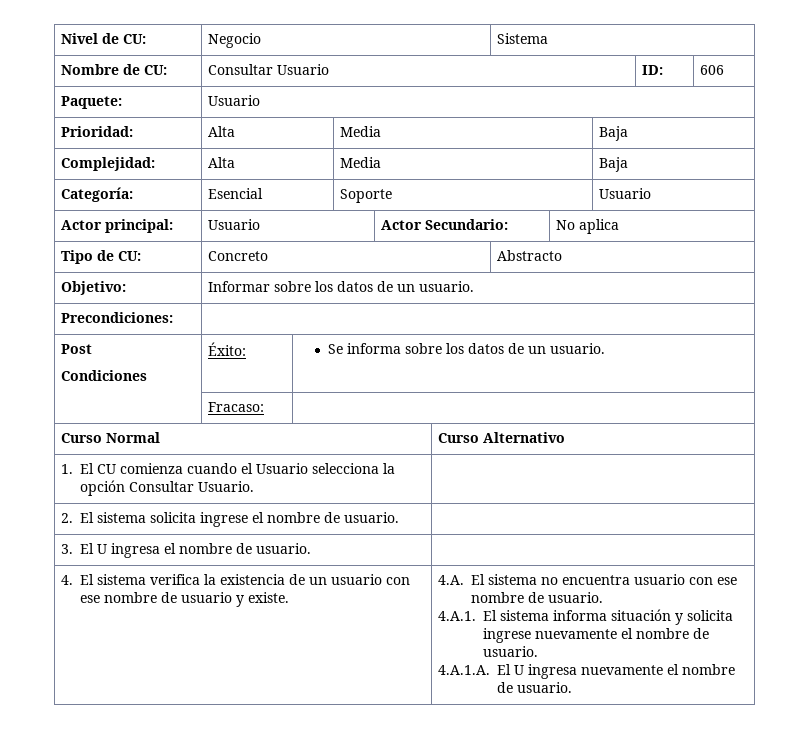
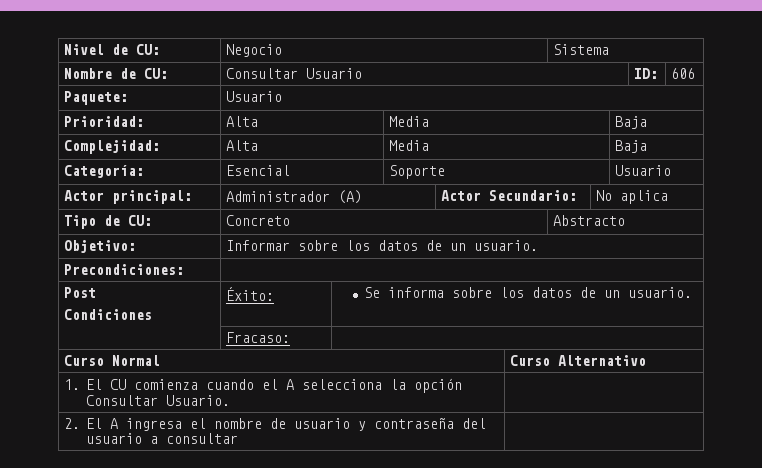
- Actor principal: | Usuario | Actor Secundario: | No aplica
+ Actor principal: | Administrador (A) | Actor Secundario: | No aplica
- 1. El CU comienza cuando el Usuario selecciona la opción Consultar Usuario. |
+ 1. El CU comienza cuando el A selecciona la opción Consultar Usuario. |
- 2. El sistema solicita ingrese el nombre de usuario. |
- 3. El U ingresa el nombre de usuario. |
- 4. El sistema verifica la existencia de un usuario con ese nombre de usuario y existe. | 4.A. El sistema no encuentra usuario con ese nombre de usuario.
- 4.A.1. El sistema informa situación y solicita ingrese nuevamente el nombre de usuario.
- 4.A.1.A. El U ingresa nuevamente el nombre de usuario.
+ 2. El A ingresa el nombre de usuario y contraseña del usuario a consultar |

